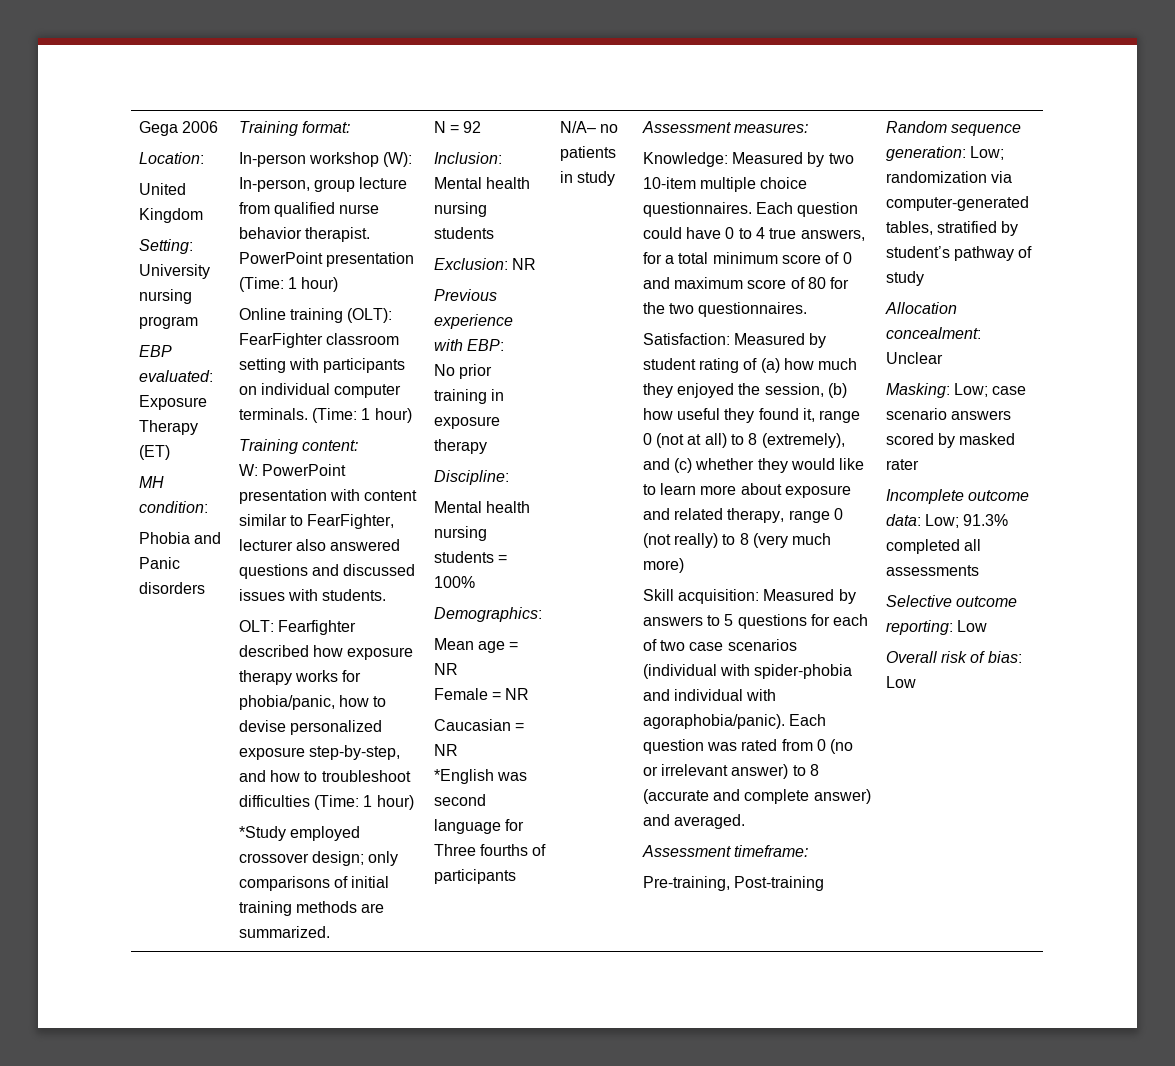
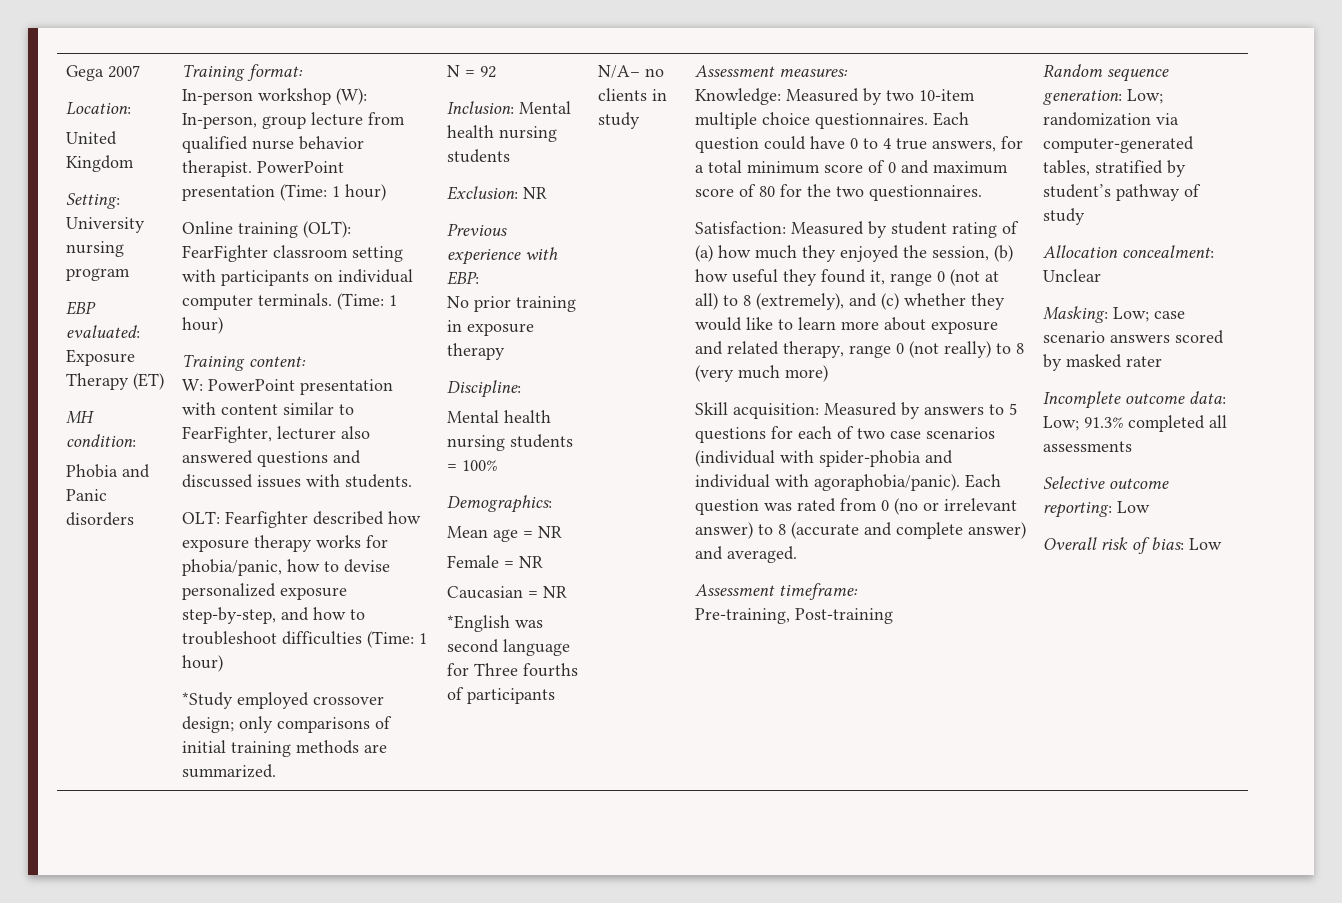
- Gega 2006
+ Gega 2007
- N/A– no patients in study
+ N/A– no clients in study

